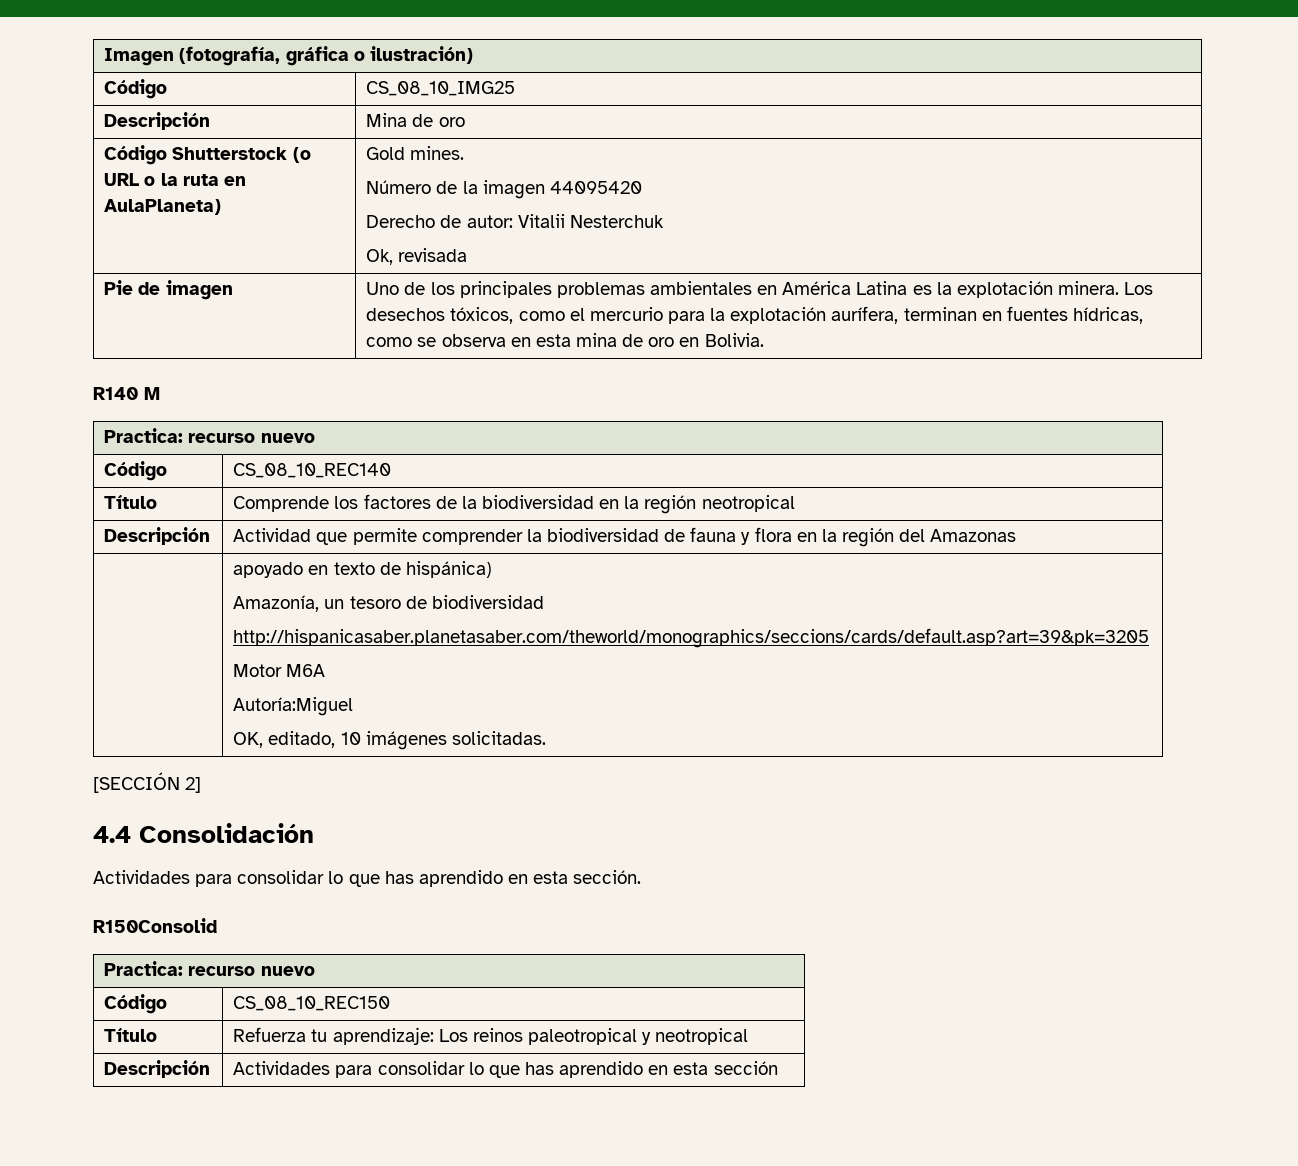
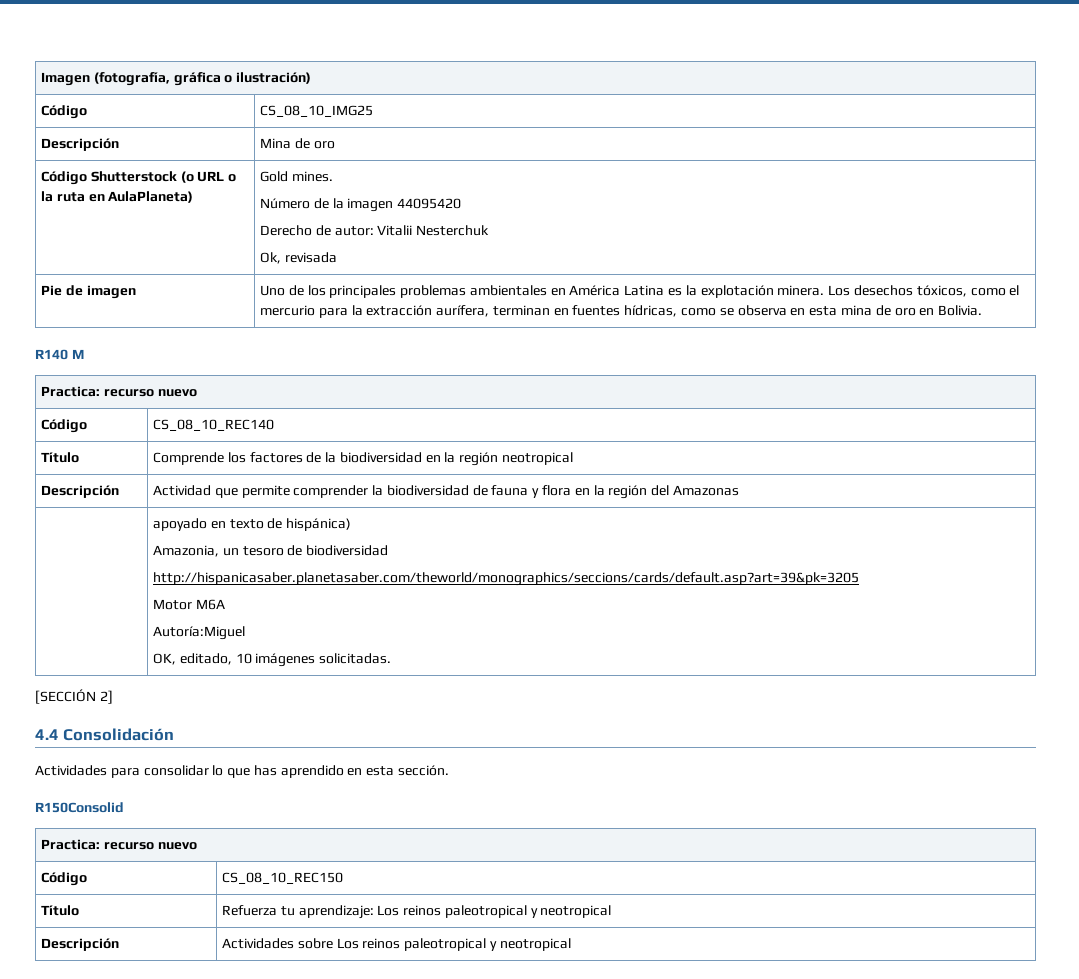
- Pie de imagen | Uno de los principales problemas ambientales en América Latina es la explotación minera. Los desechos tóxicos, como el mercurio para la explotación aurífera, terminan en fuentes hídricas, como se observa en esta mina de oro en Bolivia.
+ Pie de imagen | Uno de los principales problemas ambientales en América Latina es la explotación minera. Los desechos tóxicos, como el mercurio para la extracción aurífera, terminan en fuentes hídricas, como se observa en esta mina de oro en Bolivia.
  | apoyado en texto de hispánica)
- Amazonía, un tesoro de biodiversidad
+ Amazonia, un tesoro de biodiversidad
- Descripción | Actividades para consolidar lo que has aprendido en esta sección
+ Descripción | Actividades sobre Los reinos paleotropical y neotropical

